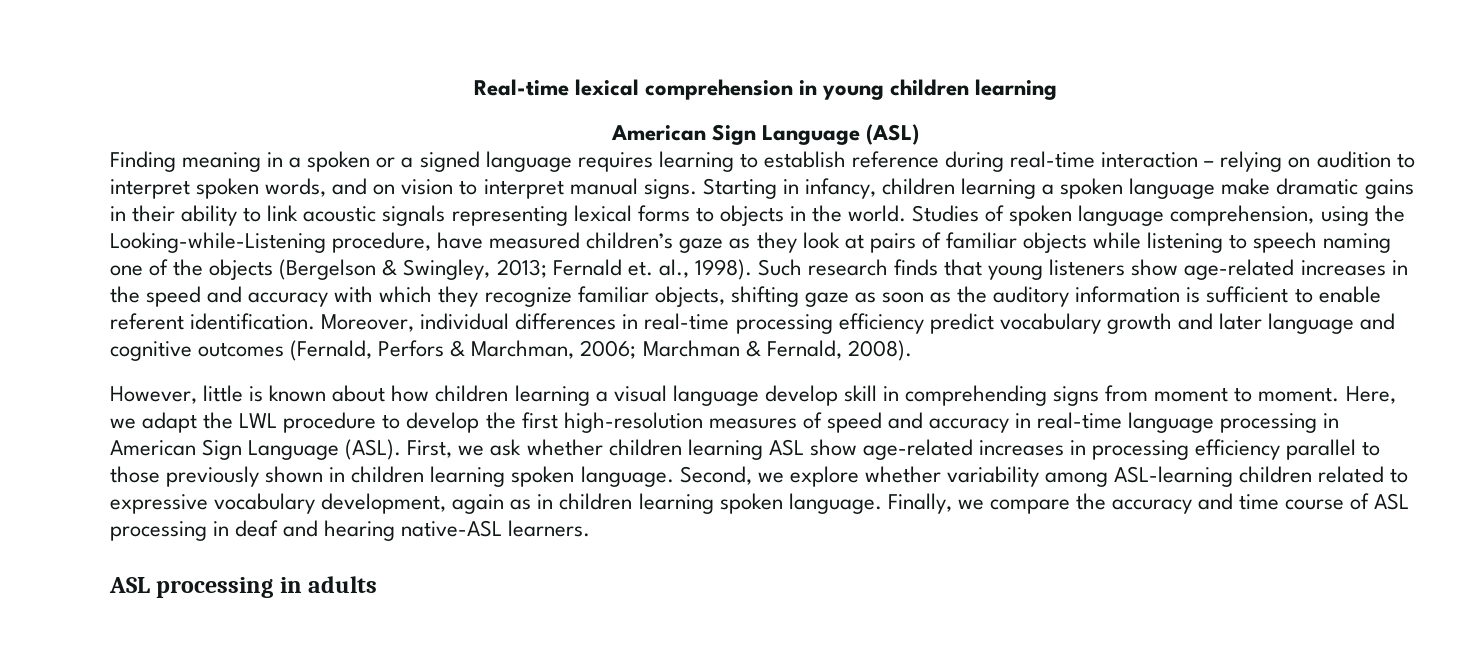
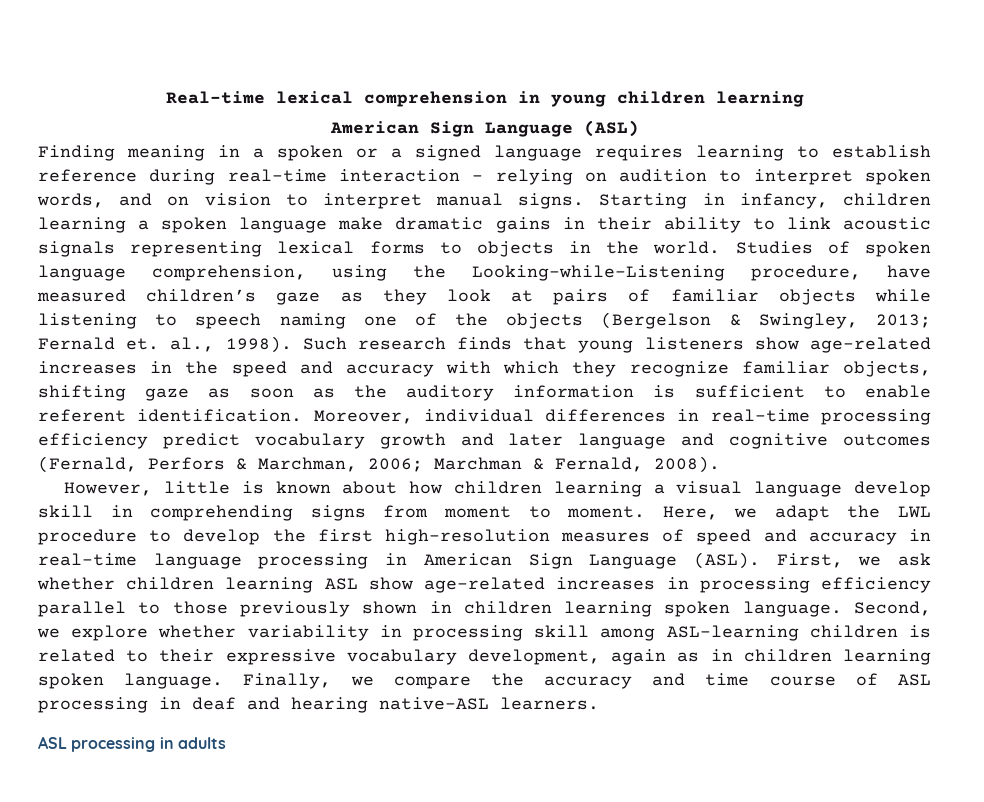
- Second, we explore whether variability among ASL-learning children related to expressive vocabulary development, again as in children learning spoken language.
+ Second, we explore whether variability in processing skill among ASL-learning children is related to their expressive vocabulary development, again as in children learning spoken language.

